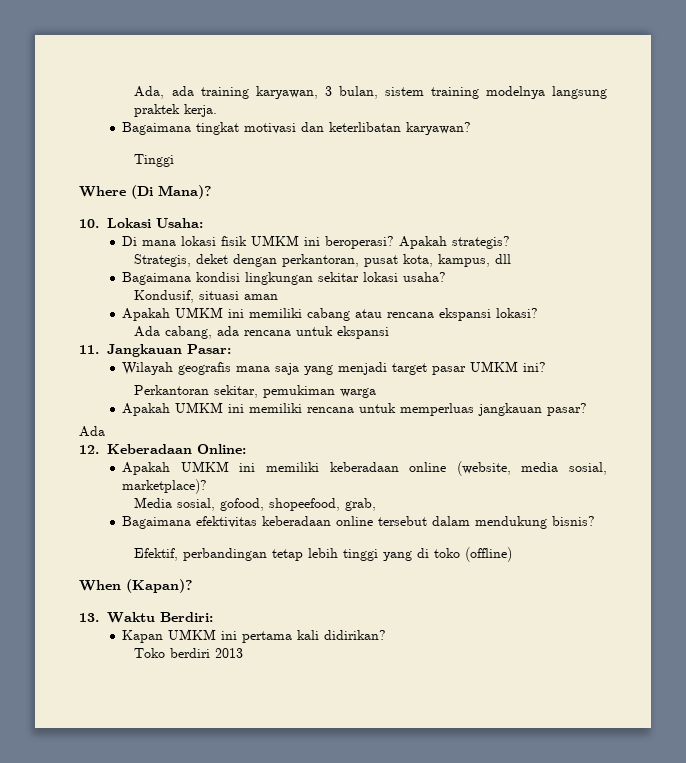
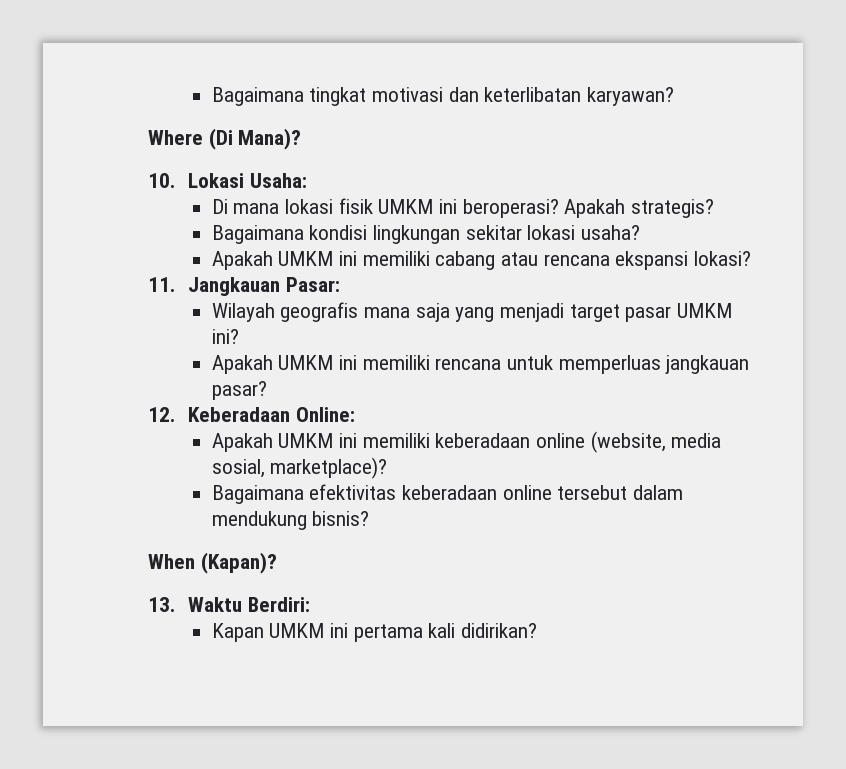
- Ada, ada training karyawan, 3 bulan, sistem training modelnya langsung praktek kerja.
- Tinggi
- Strategis, deket dengan perkantoran, pusat kota, kampus, dll
- Kondusif, situasi aman
- Ada cabang, ada rencana untuk ekspansi
- Perkantoran sekitar, pemukiman warga
  Apakah UMKM ini memiliki rencana untuk memperluas jangkauan pasar?
- Ada
- Media sosial, gofood, shopeefood, grab,
- Efektif, perbandingan tetap lebih tinggi yang di toko (offline)
- Toko berdiri 2013

